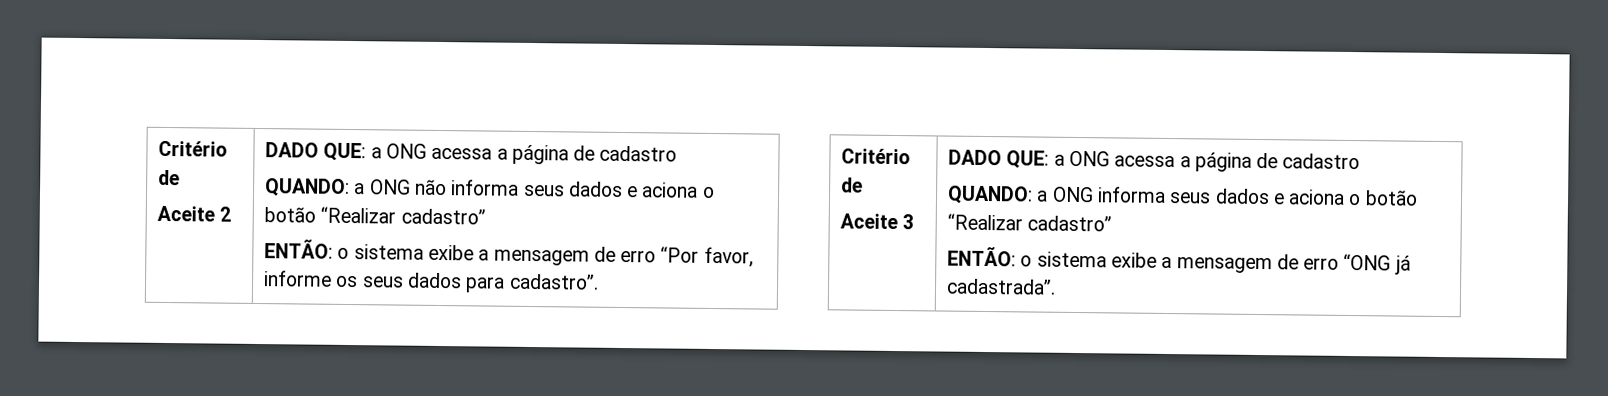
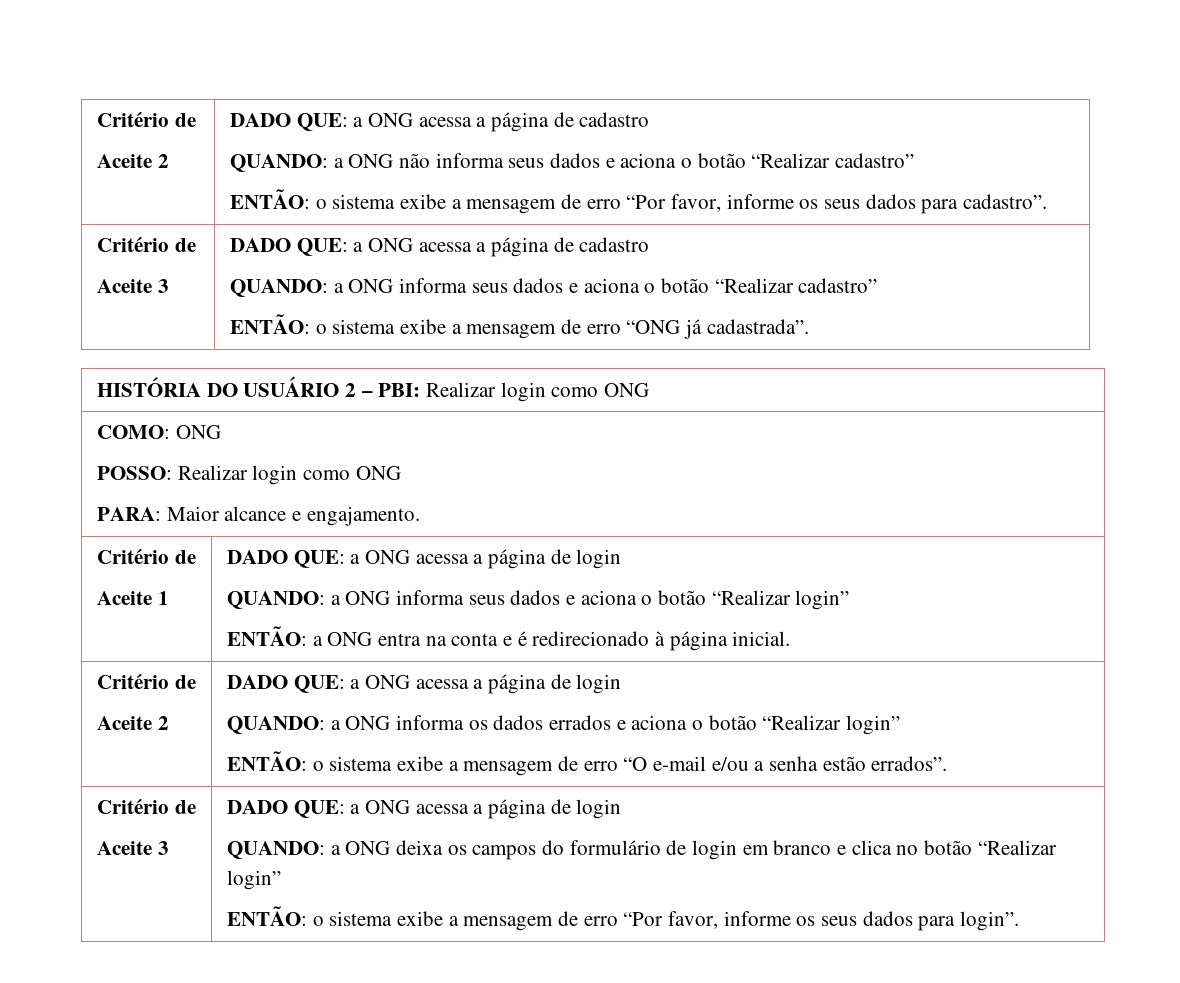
+ HISTÓRIA DO USUÁRIO 2 – PBI: Realizar login como ONG
+ COMO: ONG
+ POSSO: Realizar login como ONG
+ PARA: Maior alcance e engajamento.
+ Critério de
+ Aceite 1 | DADO QUE: a ONG acessa a página de login
+ QUANDO: a ONG informa seus dados e aciona o botão “Realizar login”
+ ENTÃO: a ONG entra na conta e é redirecionado à página inicial.
+ Critério de
+ Aceite 2 | DADO QUE: a ONG acessa a página de login
+ QUANDO: a ONG informa os dados errados e aciona o botão “Realizar login”
+ ENTÃO: o sistema exibe a mensagem de erro “O e-mail e/ou a senha estão errados”.
+ Critério de
+ Aceite 3 | DADO QUE: a ONG acessa a página de login
+ QUANDO: a ONG deixa os campos do formulário de login em branco e clica no botão “Realizar login”
+ ENTÃO: o sistema exibe a mensagem de erro “Por favor, informe os seus dados para login”.

